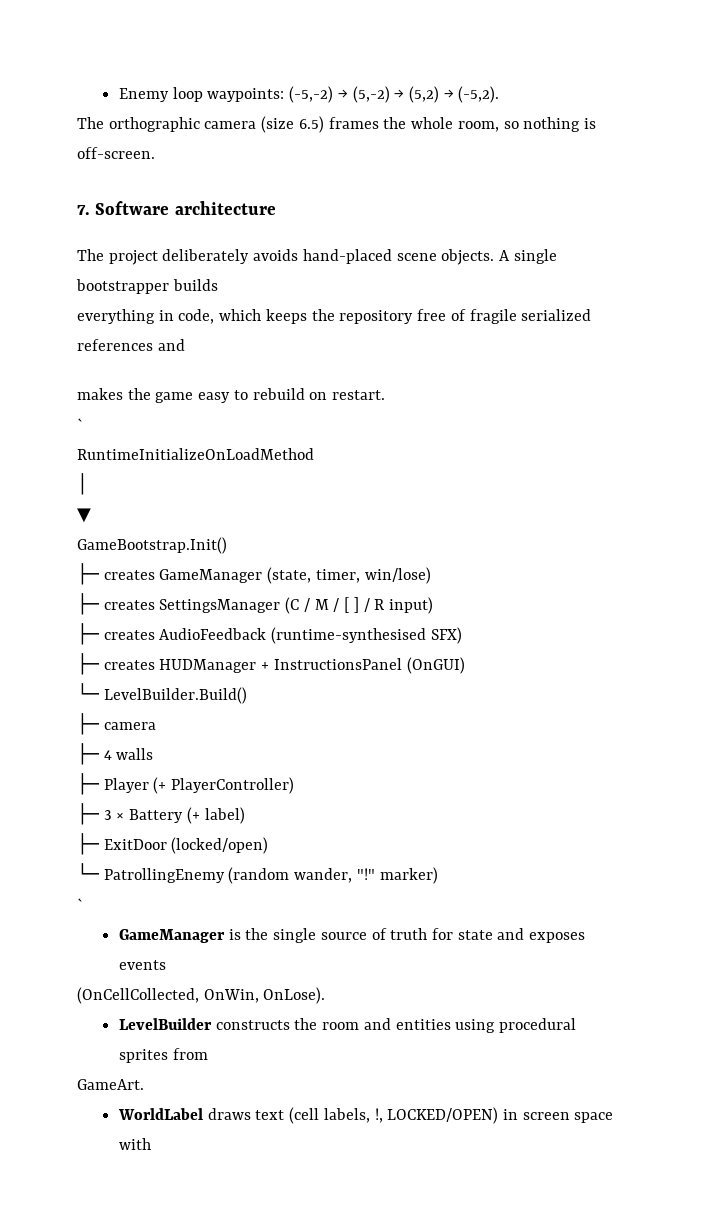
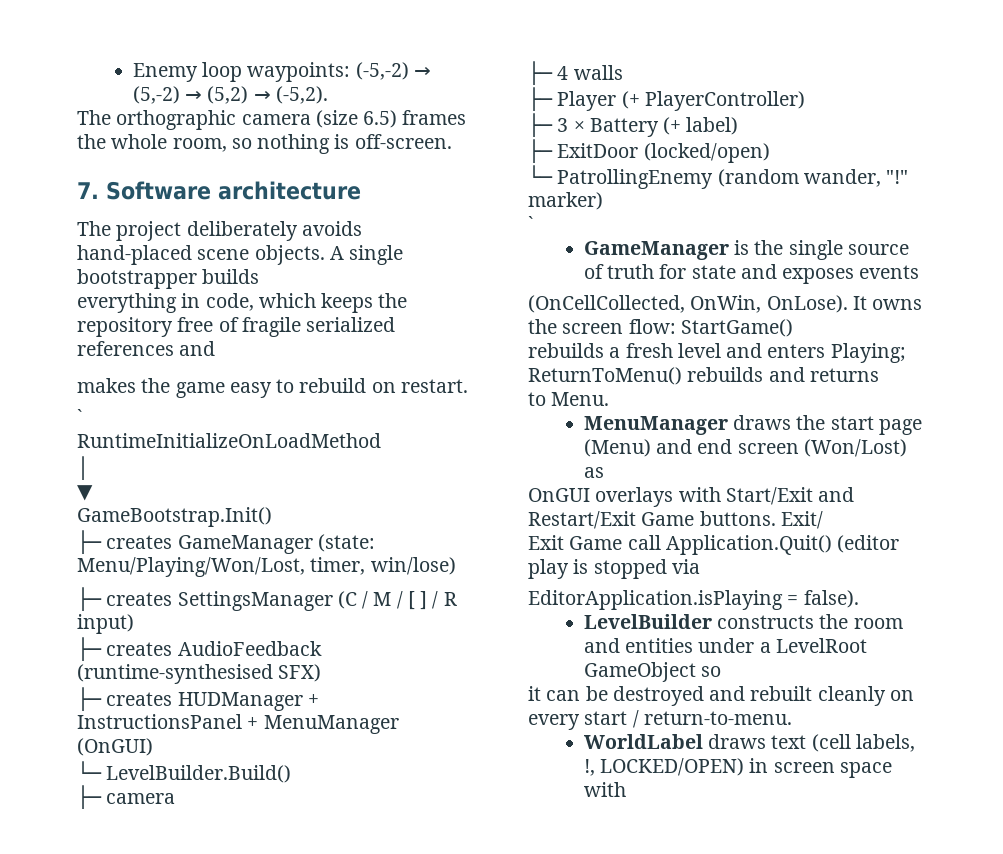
- ├─ creates GameManager (state, timer, win/lose)
+ ├─ creates GameManager (state: Menu/Playing/Won/Lost, timer, win/lose)
- ├─ creates HUDManager + InstructionsPanel (OnGUI)
+ ├─ creates HUDManager + InstructionsPanel + MenuManager (OnGUI)
+ It owns the screen flow: StartGame()
+ rebuilds a fresh level and enters Playing; ReturnToMenu() rebuilds and returns
+ to Menu.
+ MenuManager draws the start page (Menu) and end screen (Won/Lost) as
+ OnGUI overlays with Start/Exit and Restart/Exit Game buttons. Exit/
+ Exit Game call Application.Quit() (editor play is stopped via
+ EditorApplication.isPlaying = false).
- LevelBuilder constructs the room and entities using procedural sprites from
- GameArt.
+ LevelBuilder constructs the room and entities under a LevelRoot GameObject so
+ it can be destroyed and rebuilt cleanly on every start / return-to-menu.

